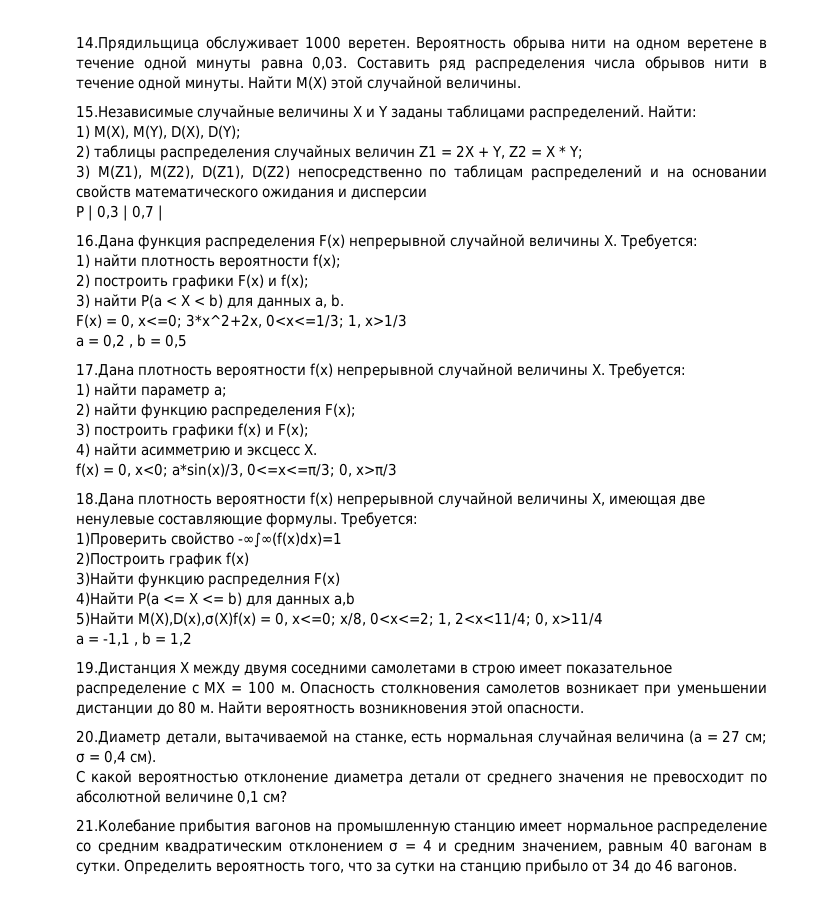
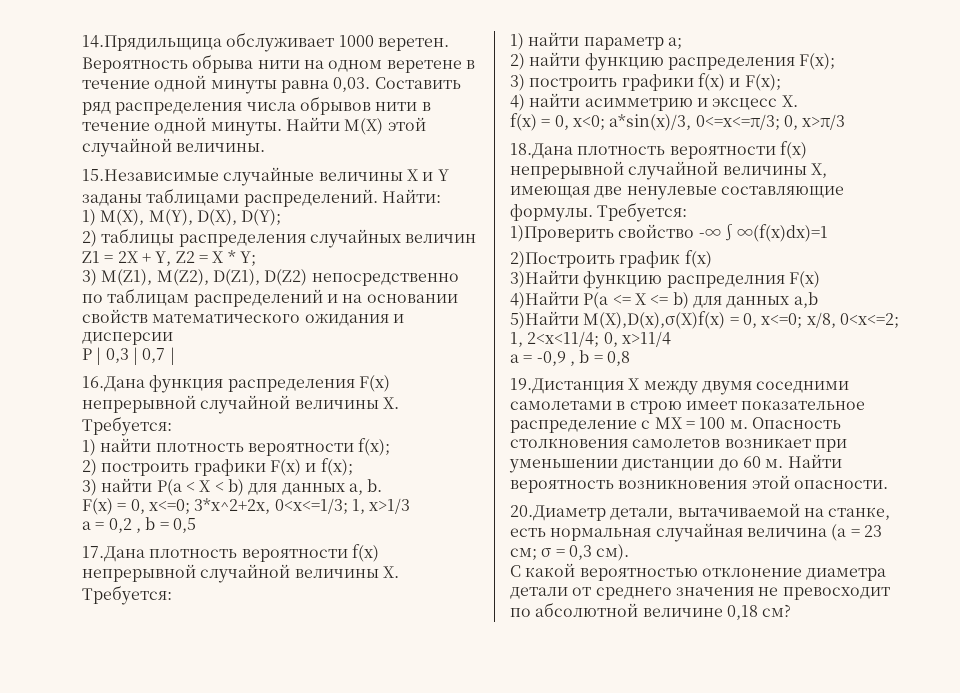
- a = -1,1 , b = 1,2
+ a = -0,9 , b = 0,8
- Опасность столкновения самолетов возникает при уменьшении дистанции до 80 м.
+ Опасность столкновения самолетов возникает при уменьшении дистанции до 60 м.
- 20.Диаметр детали, вытачиваемой на станке, есть нормальная случайная величина (a = 27 см; σ = 0,4 см).
+ 20.Диаметр детали, вытачиваемой на станке, есть нормальная случайная величина (a = 23 см; σ = 0,3 см).
- С какой вероятностью отклонение диаметра детали от среднего значения не превосходит по абсолютной величине 0,1 см?
+ С какой вероятностью отклонение диаметра детали от среднего значения не превосходит по абсолютной величине 0,18 см?
- 21.Колебание прибытия вагонов на промышленную станцию имеет нормальное распределение со средним квадратическим отклонением σ = 4 и средним значением, равным 40 вагонам в сутки. Определить вероятность того, что за сутки на станцию прибыло от 34 до 46 вагонов.

